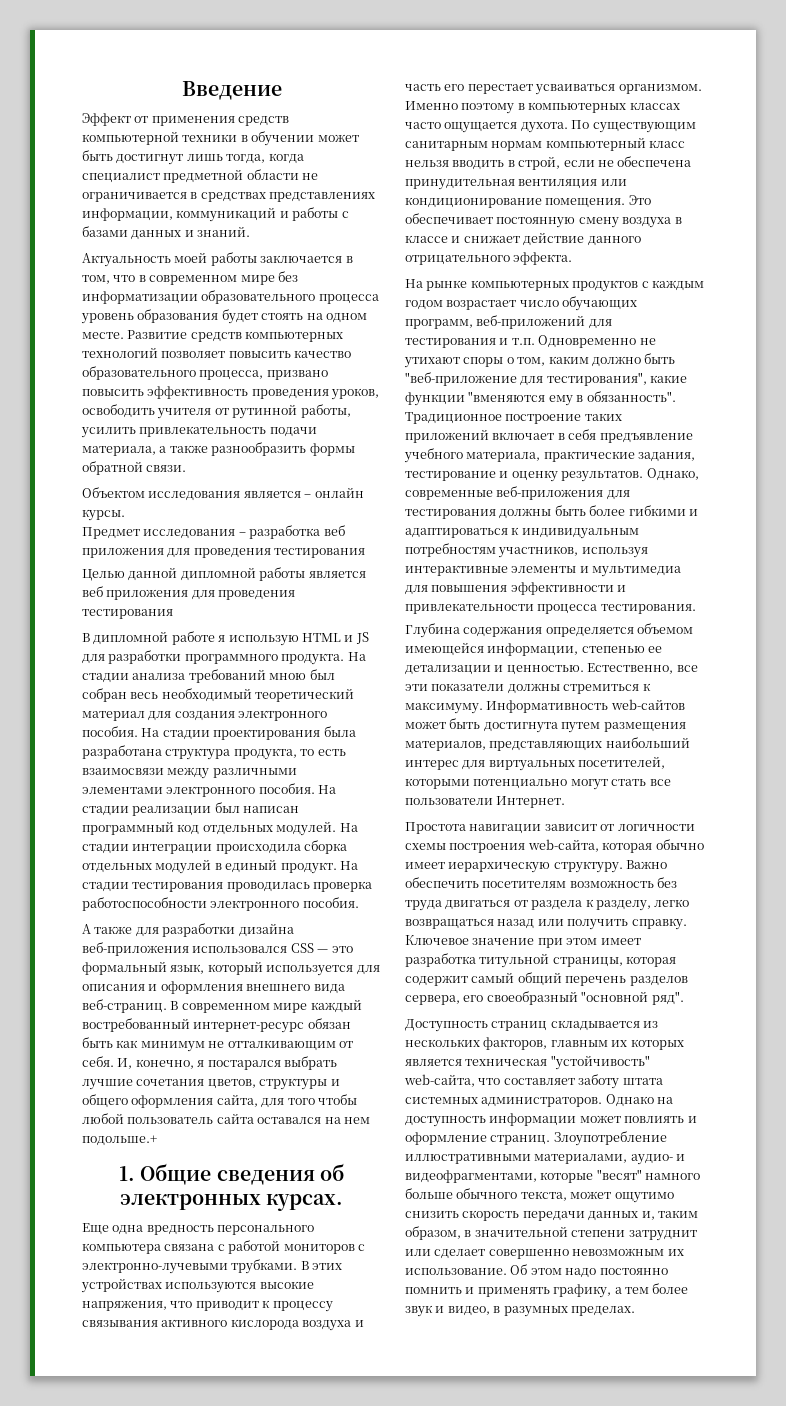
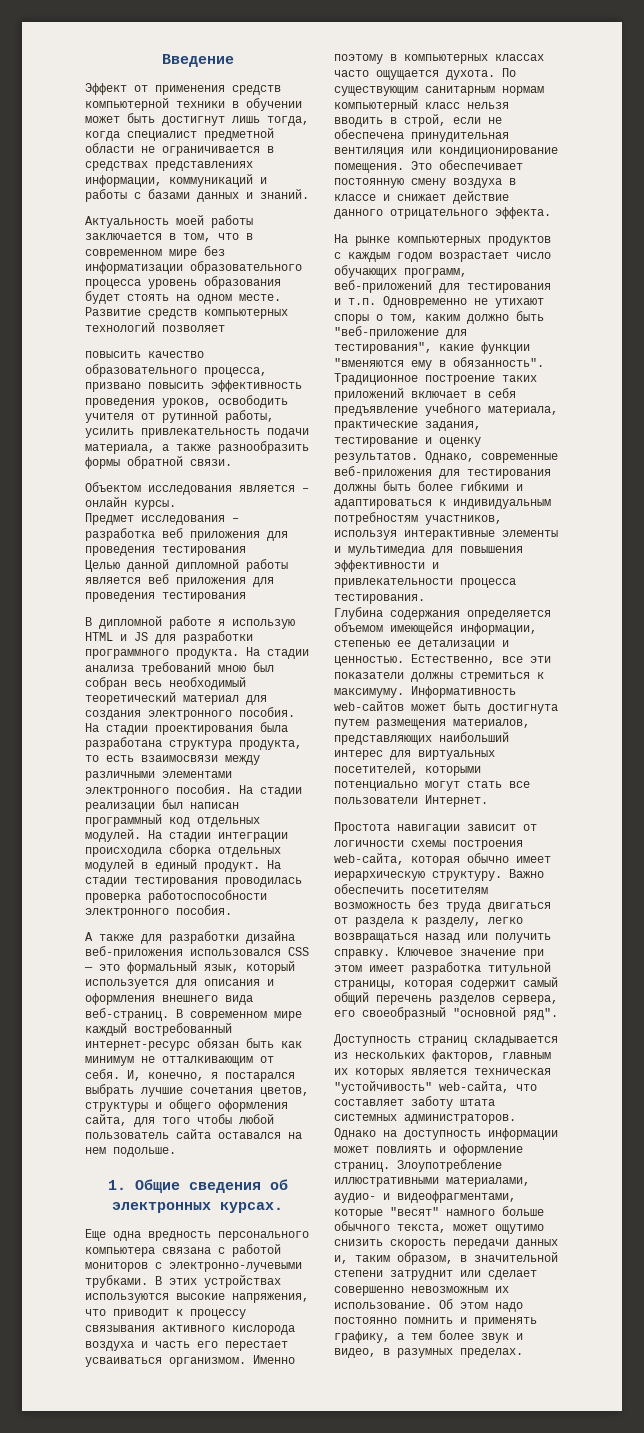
- Развитие средств компьютерных технологий позволяет повысить качество образовательного процесса, призвано повысить эффективность проведения уроков, освободить учителя от рутинной работы, усилить привлекательность подачи материала, а также разнообразить формы обратной связи.
+ Развитие средств компьютерных технологий позволяет
+ повысить качество образовательного процесса, призвано повысить эффективность проведения уроков, освободить учителя от рутинной работы, усилить привлекательность подачи материала, а также разнообразить формы обратной связи.
- И, конечно, я постарался выбрать лучшие сочетания цветов, структуры и общего оформления сайта, для того чтобы любой пользователь сайта оставался на нем подольше.+
+ И, конечно, я постарался выбрать лучшие сочетания цветов, структуры и общего оформления сайта, для того чтобы любой пользователь сайта оставался на нем подольше.

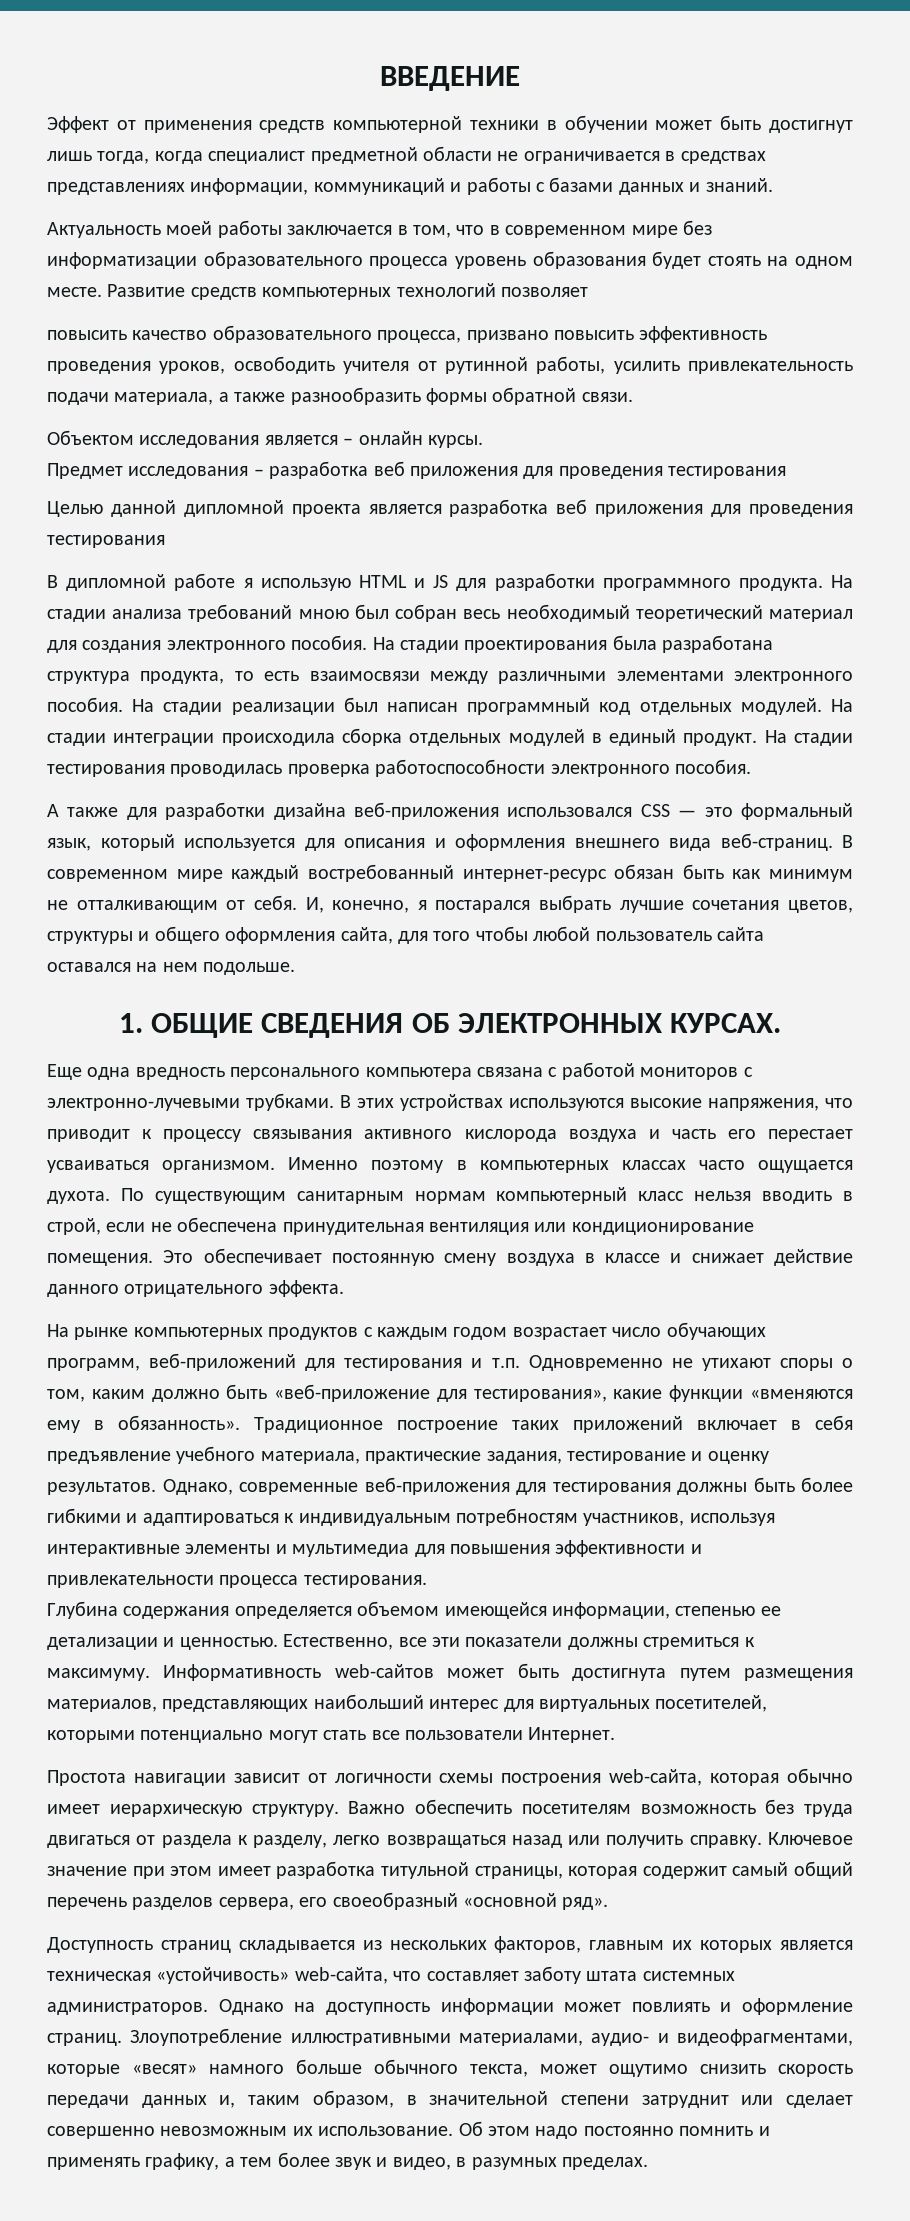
- Введение
+ ВВЕДЕНИЕ
- Целью данной дипломной работы является веб приложения для проведения тестирования
+ Целью данной дипломной проекта является разработка веб приложения для проведения тестирования
- 1. Общие сведения об электронных курсах.
+ 1. ОБЩИЕ СВЕДЕНИЯ ОБ ЭЛЕКТРОННЫХ КУРСАХ.
- На рынке компьютерных продуктов с каждым годом возрастает число обучающих программ, веб-приложений для тестирования и т.п. Одновременно не утихают споры о том, каким должно быть "веб-приложение для тестирования", какие функции "вменяются ему в обязанность".
+ На рынке компьютерных продуктов с каждым годом возрастает число обучающих программ, веб-приложений для тестирования и т.п. Одновременно не утихают споры о том, каким должно быть «веб-приложение для тестирования», какие функции «вменяются ему в обязанность».
- Ключевое значение при этом имеет разработка титульной страницы, которая содержит самый общий перечень разделов сервера, его своеобразный "основной ряд".
+ Ключевое значение при этом имеет разработка титульной страницы, которая содержит самый общий перечень разделов сервера, его своеобразный «основной ряд».
- Доступность страниц складывается из нескольких факторов, главным их которых является техническая "устойчивость" web-сайта, что составляет заботу штата системных администраторов.
+ Доступность страниц складывается из нескольких факторов, главным их которых является техническая «устойчивость» web-сайта, что составляет заботу штата системных администраторов.
- Злоупотребление иллюстративными материалами, аудио- и видеофрагментами, которые "весят" намного больше обычного текста, может ощутимо снизить скорость передачи данных и, таким образом, в значительной степени затруднит или сделает совершенно невозможным их использование.
+ Злоупотребление иллюстративными материалами, аудио- и видеофрагментами, которые «весят» намного больше обычного текста, может ощутимо снизить скорость передачи данных и, таким образом, в значительной степени затруднит или сделает совершенно невозможным их использование.

